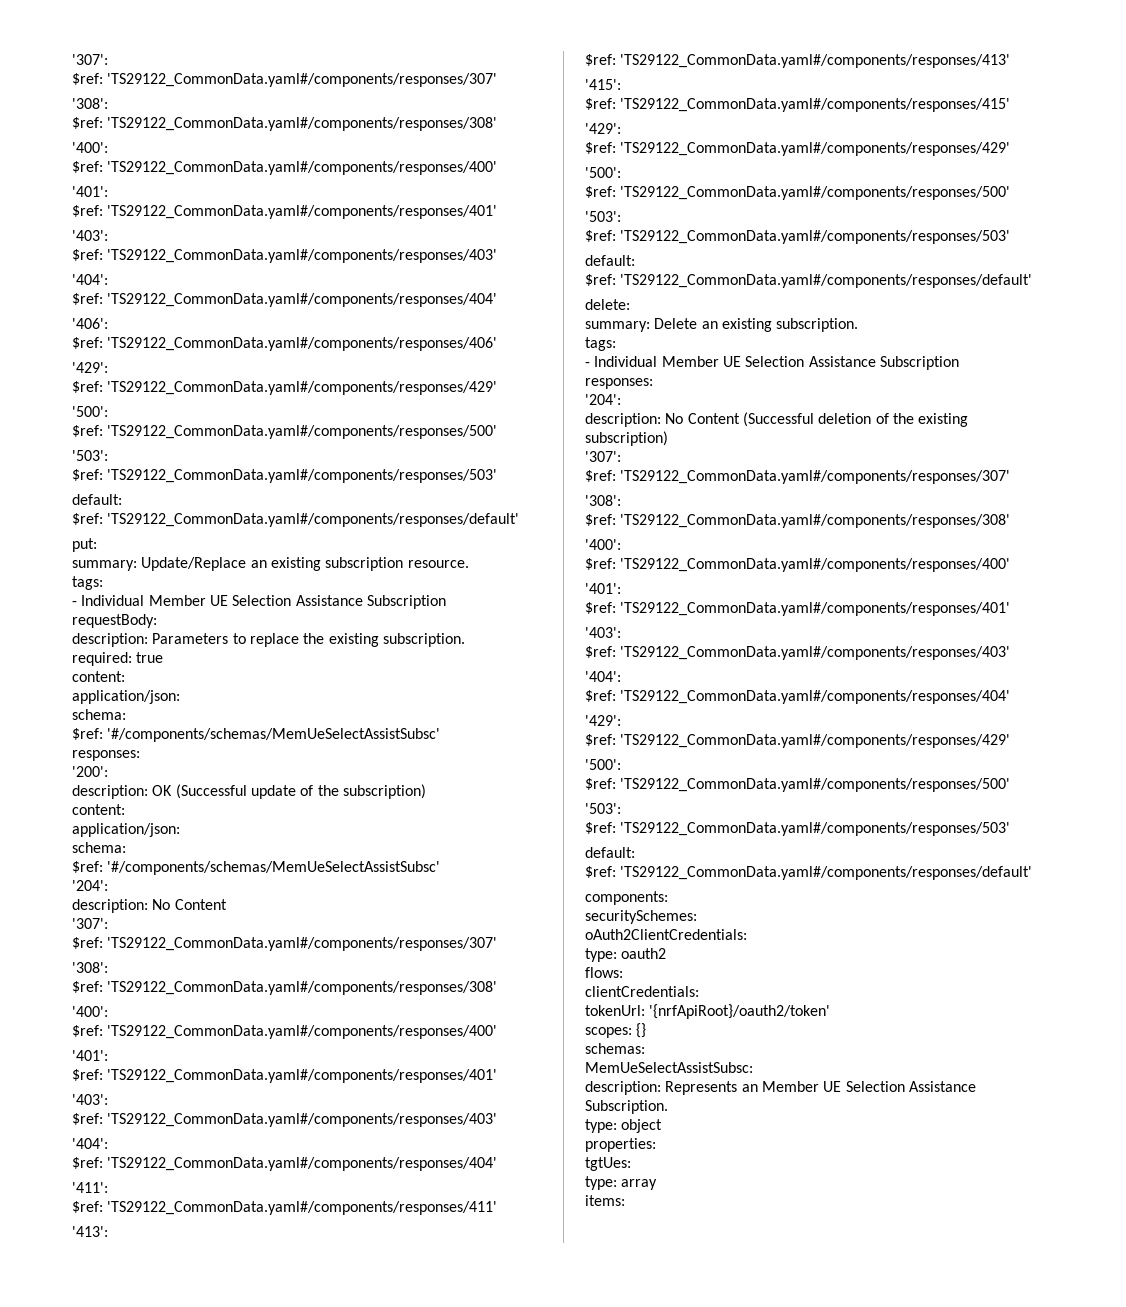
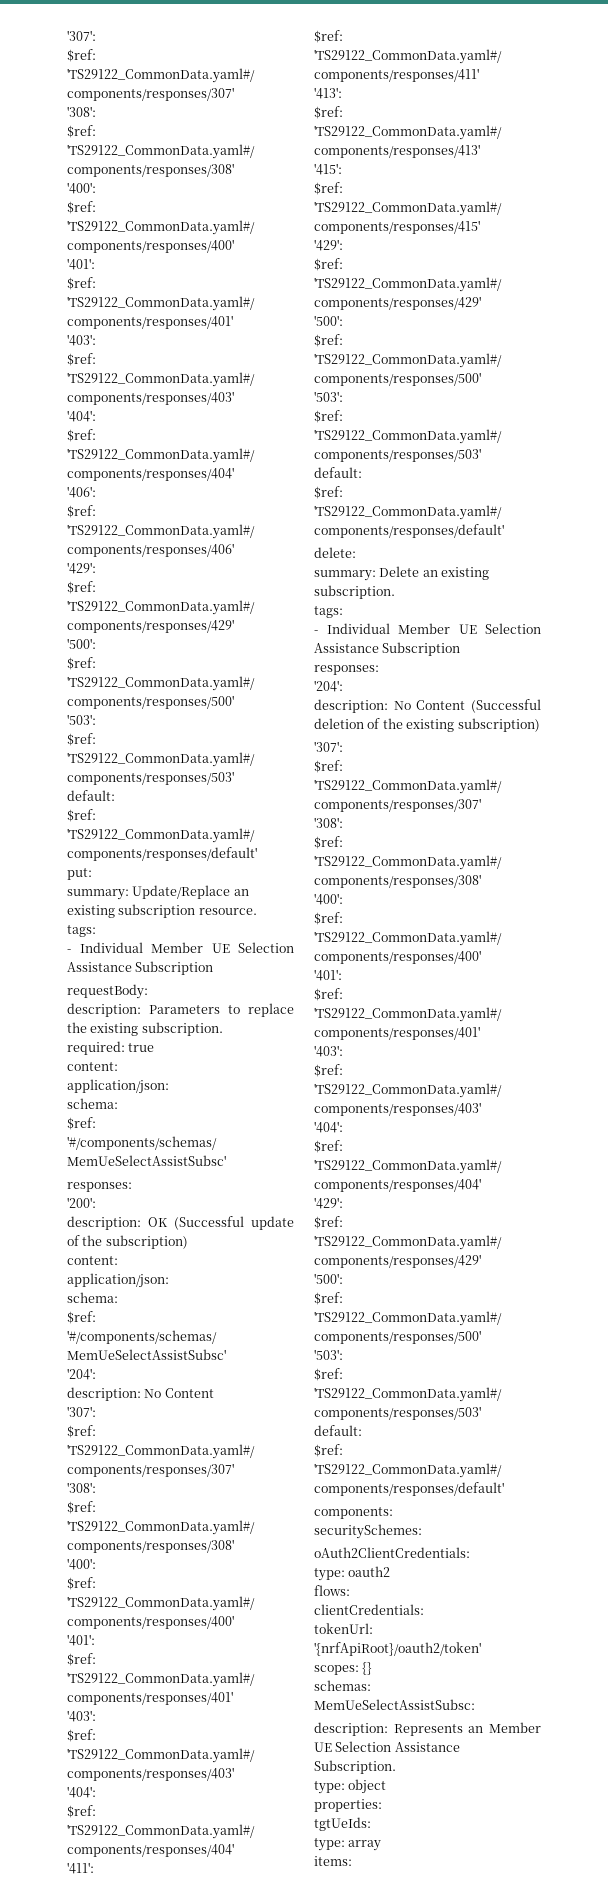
- tgtUes:
+ tgtUeIds:

